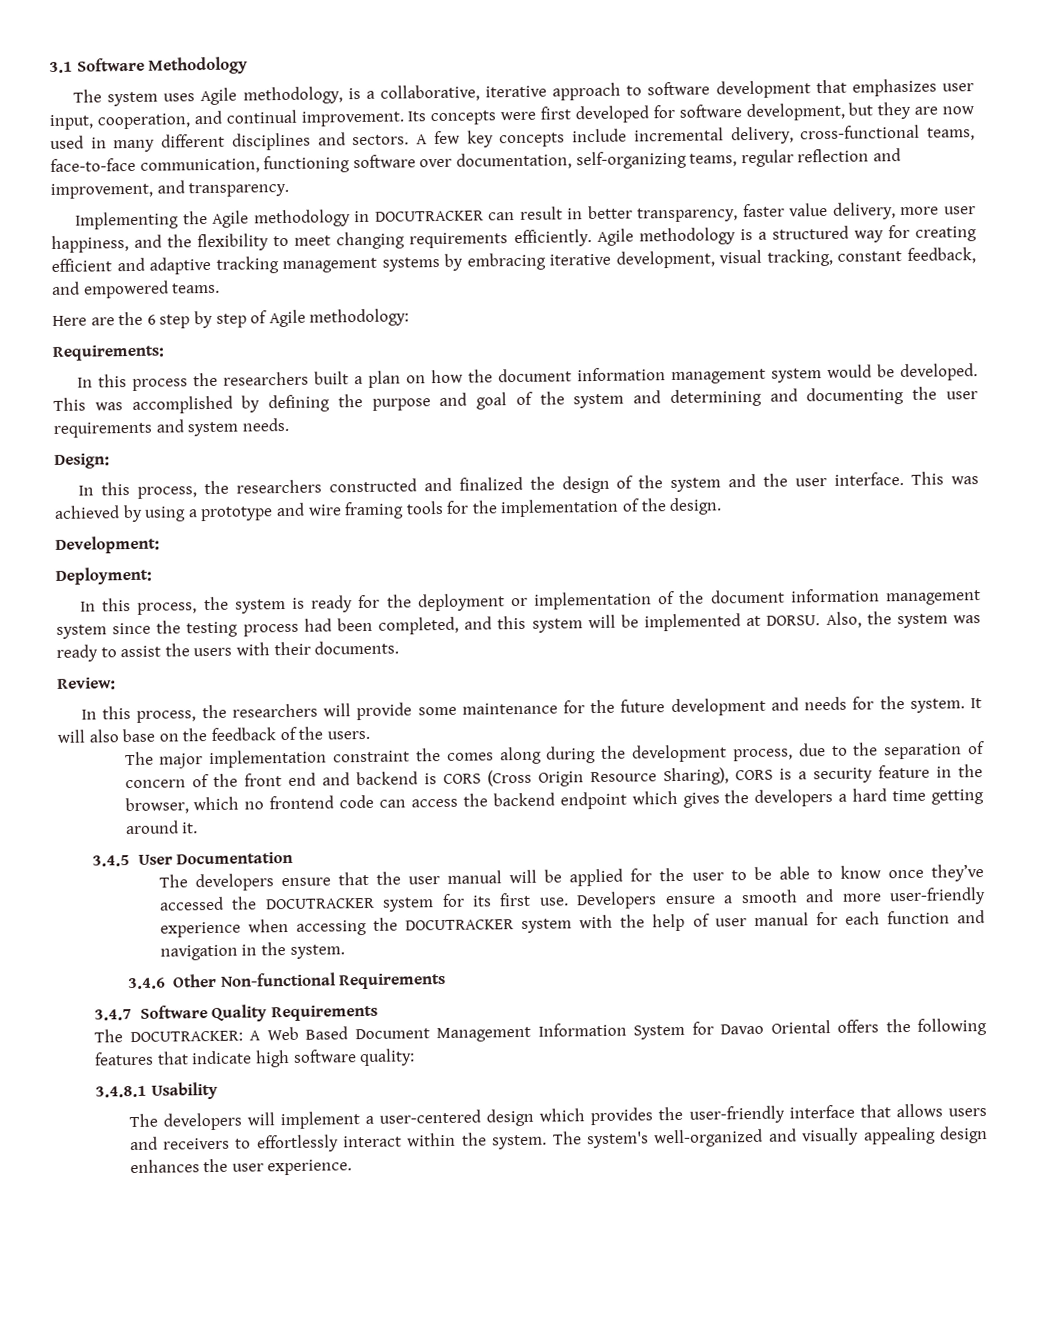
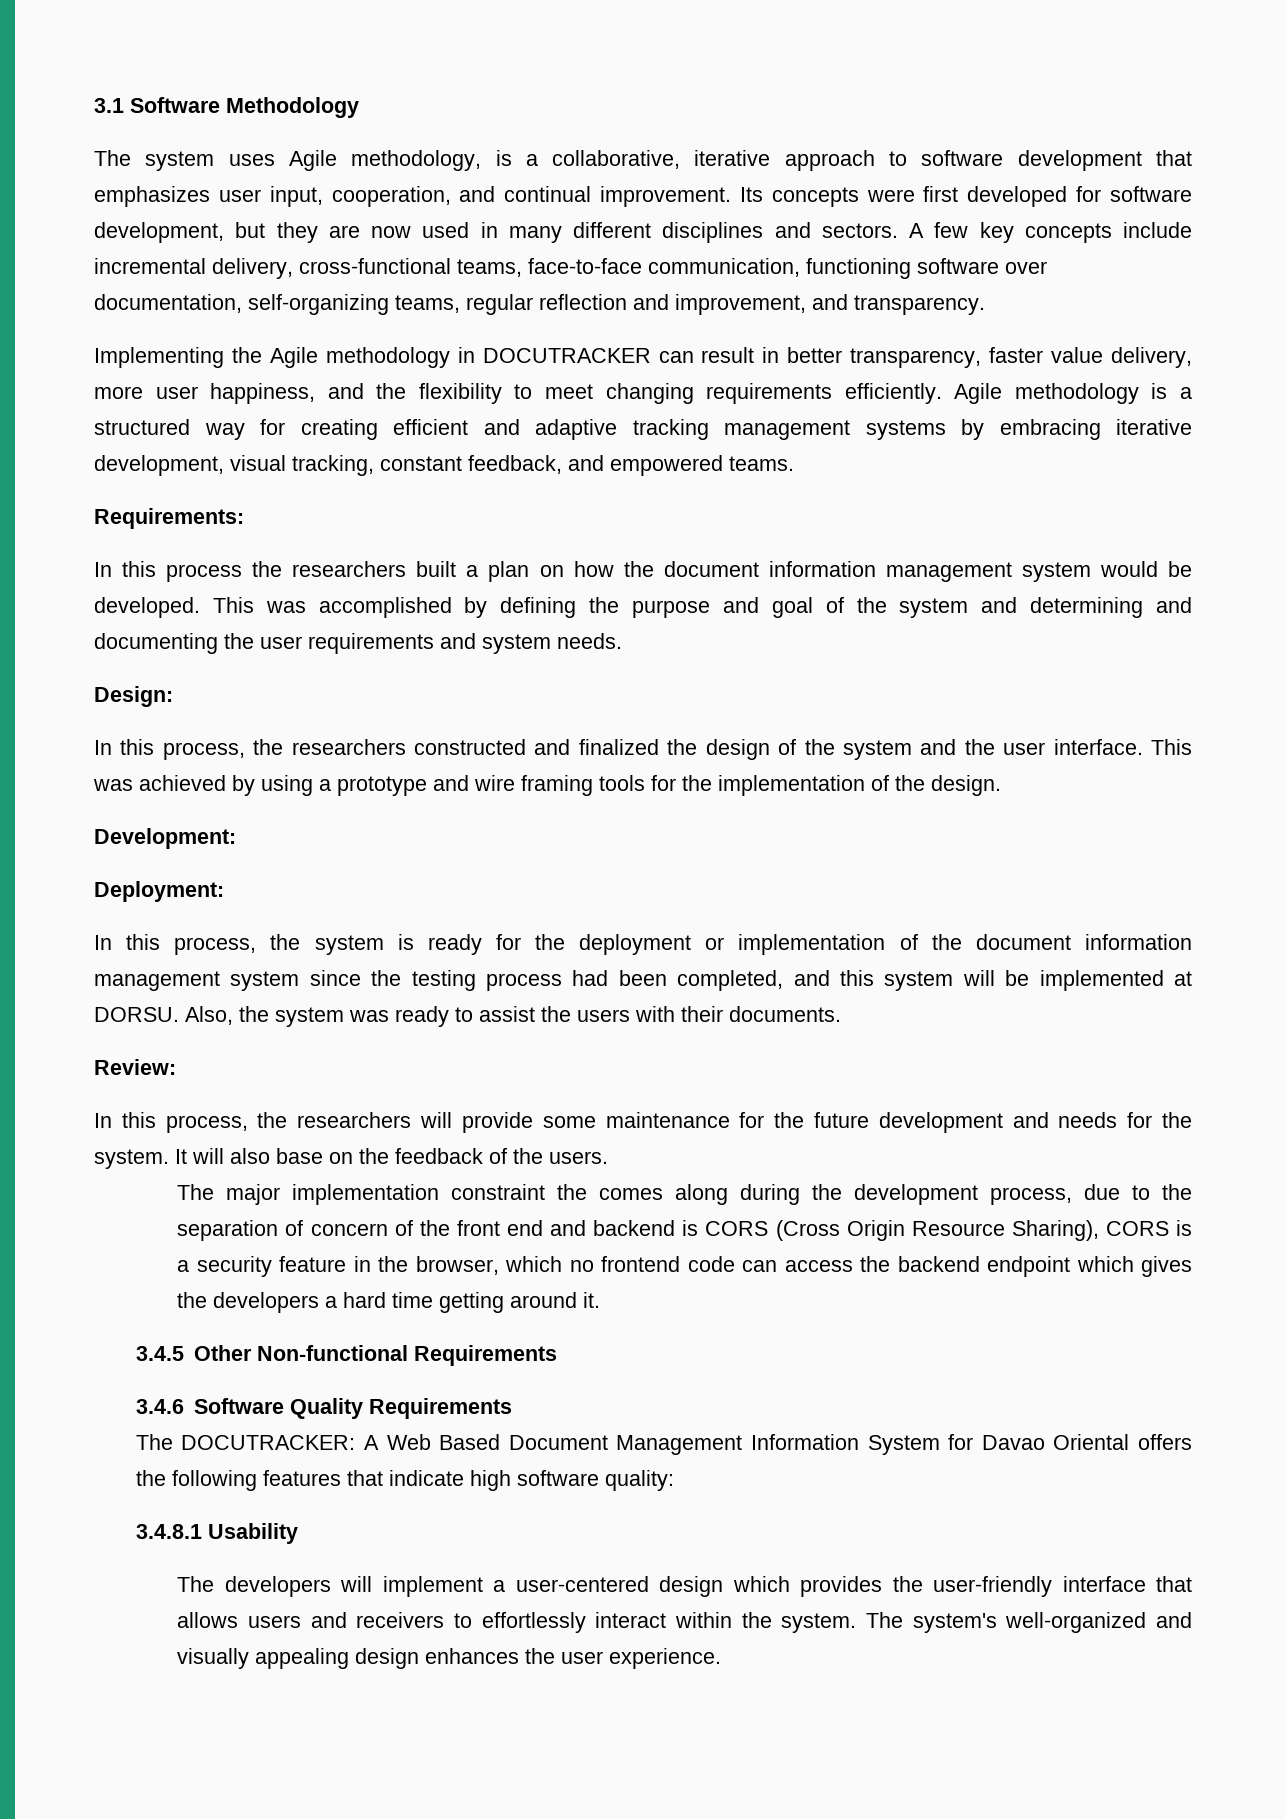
- Here are the 6 step by step of Agile methodology:
- 3.4.5 User Documentation
- The developers ensure that the user manual will be applied for the user to be able to know once they’ve accessed the DOCUTRACKER system for its first use. Developers ensure a smooth and more user-friendly experience when accessing the DOCUTRACKER system with the help of user manual for each function and navigation in the system.
- 3.4.6 Other Non-functional Requirements
+ 3.4.5 Other Non-functional Requirements
- 3.4.7 Software Quality Requirements
+ 3.4.6 Software Quality Requirements

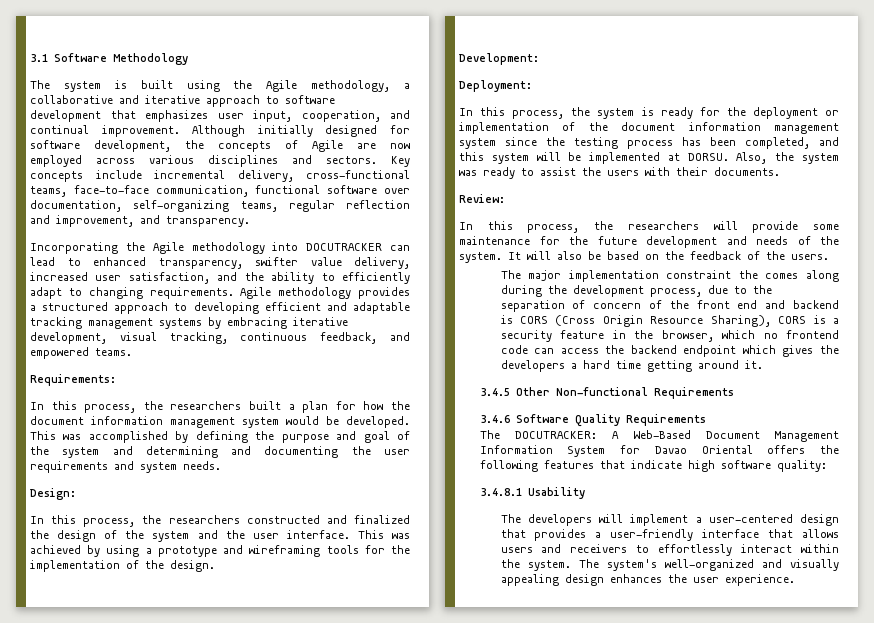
- The system uses Agile methodology, is a collaborative, iterative approach to software development that emphasizes user input, cooperation, and continual improvement.
+ The system is built using the Agile methodology, a collaborative and iterative approach to software development that emphasizes user input, cooperation, and continual improvement.
- Its concepts were first developed for software development, but they are now used in many different disciplines and sectors. A few key concepts include incremental delivery, cross-functional teams, face-to-face communication, functioning software over documentation, self-organizing teams, regular reflection and improvement, and transparency.
+ Although initially designed for software development, the concepts of Agile are now employed across various disciplines and sectors. Key concepts include incremental delivery, cross-functional teams, face-to-face communication, functional software over documentation, self-organizing teams, regular reflection and improvement, and transparency.
- Implementing the Agile methodology in DOCUTRACKER can result in better transparency, faster value delivery, more user happiness, and the flexibility to meet changing requirements efficiently. Agile methodology is a structured way for creating efficient and adaptive tracking management systems by embracing iterative development, visual tracking, constant feedback, and empowered teams.
+ Incorporating the Agile methodology into DOCUTRACKER can lead to enhanced transparency, swifter value delivery, increased user satisfaction, and the ability to efficiently adapt to changing requirements. Agile methodology provides a structured approach to developing efficient and adaptable tracking management systems by embracing iterative development, visual tracking, continuous feedback, and empowered teams.
- In this process the researchers built a plan on how the document information management system would be developed.
+ In this process, the researchers built a plan for how the document information management system would be developed.
- This was achieved by using a prototype and wire framing tools for the implementation of the design.
+ This was achieved by using a prototype and wireframing tools for the implementation of the design.
- In this process, the system is ready for the deployment or implementation of the document information management system since the testing process had been completed, and this system will be implemented at DORSU.
+ In this process, the system is ready for the deployment or implementation of the document information management system since the testing process has been completed, and this system will be implemented at DORSU.
- In this process, the researchers will provide some maintenance for the future development and needs for the system.
+ In this process, the researchers will provide some maintenance for the future development and needs of the system.
- It will also base on the feedback of the users.
+ It will also be based on the feedback of the users.
- The DOCUTRACKER: A Web Based Document Management Information System for Davao Oriental offers the following features that indicate high software quality:
+ The DOCUTRACKER: A Web-Based Document Management Information System for Davao Oriental offers the following features that indicate high software quality:
- The developers will implement a user-centered design which provides the user-friendly interface that allows users and receivers to effortlessly interact within the system.
+ The developers will implement a user-centered design that provides a user-friendly interface that allows users and receivers to effortlessly interact within the system.

